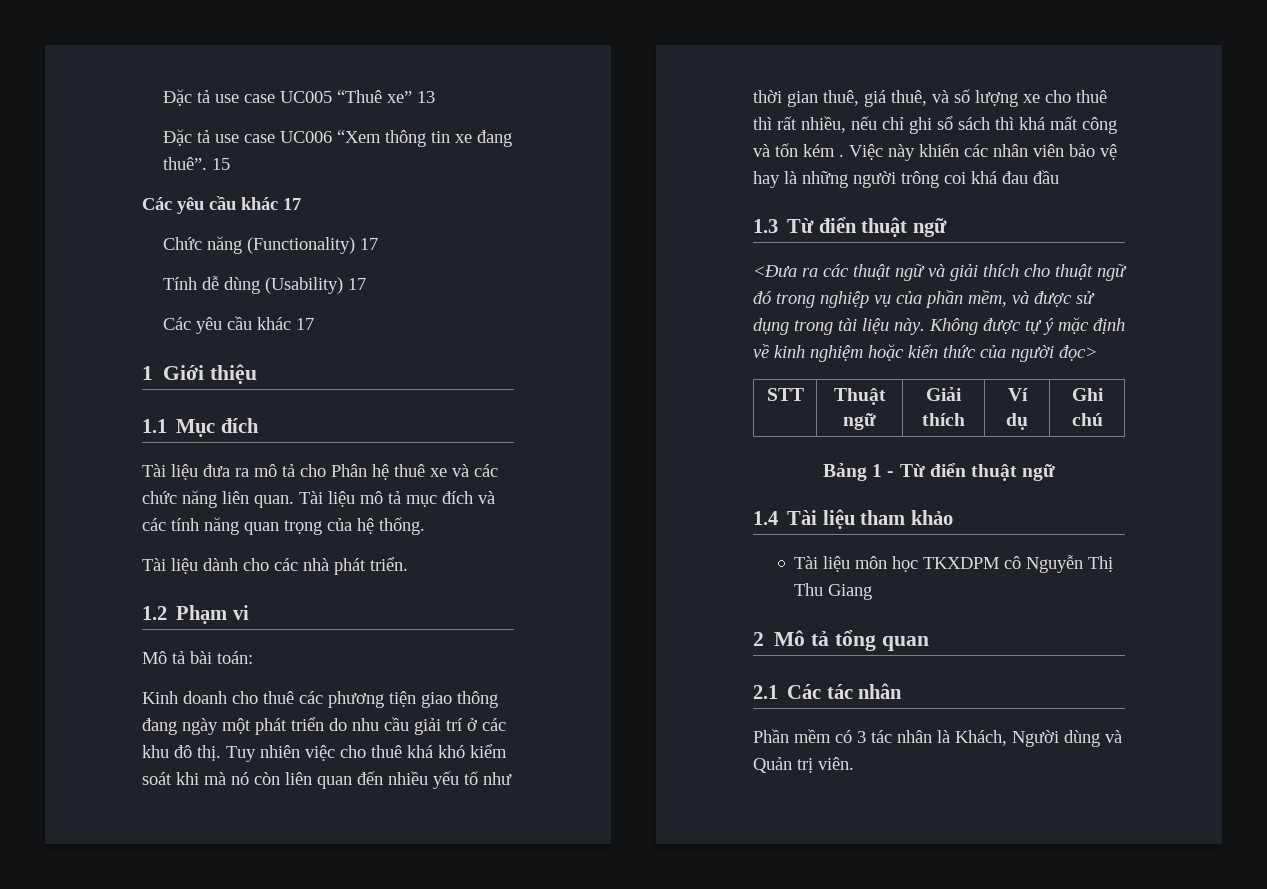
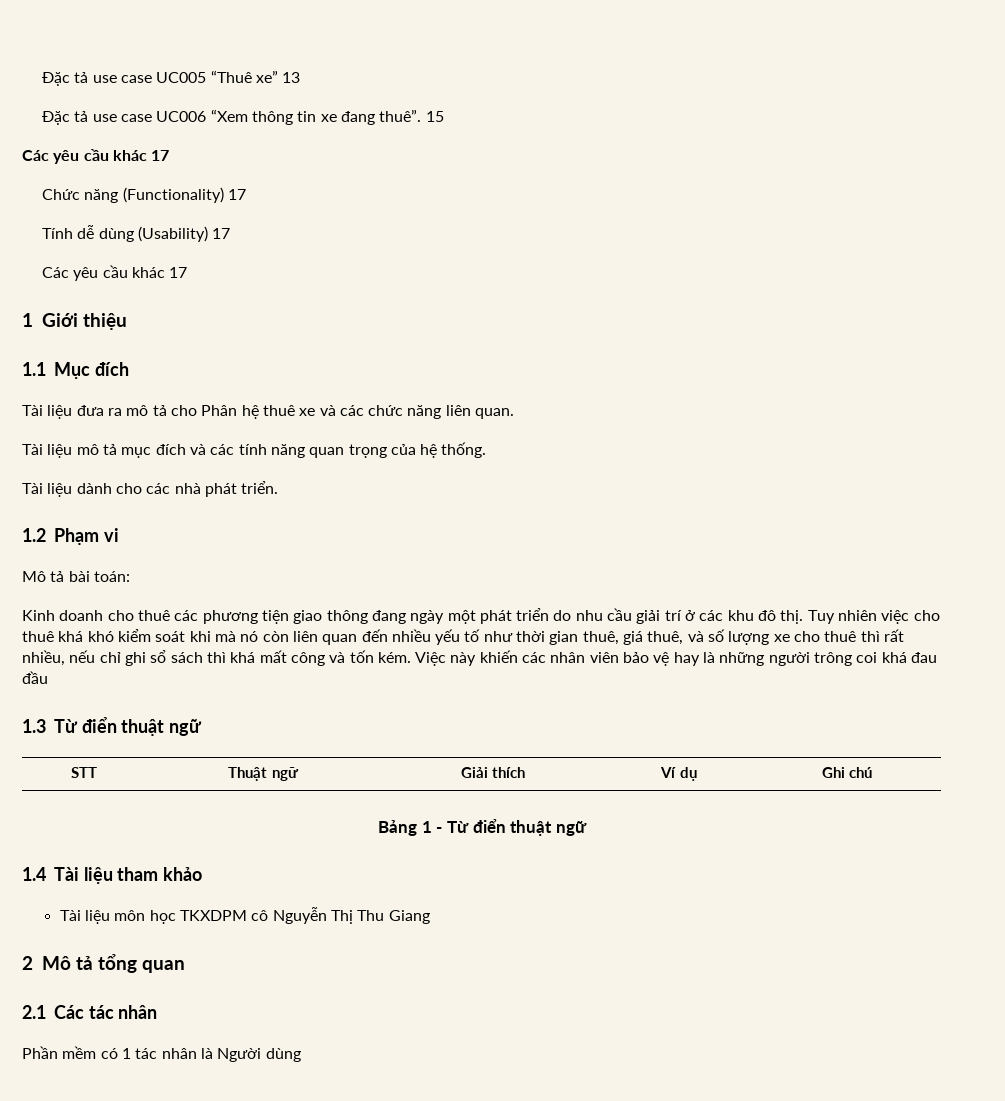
- Tài liệu đưa ra mô tả cho Phân hệ thuê xe và các chức năng liên quan. Tài liệu mô tả mục đích và các tính năng quan trọng của hệ thống.
+ Tài liệu đưa ra mô tả cho Phân hệ thuê xe và các chức năng liên quan.
+ Tài liệu mô tả mục đích và các tính năng quan trọng của hệ thống.
- Tuy nhiên việc cho thuê khá khó kiểm soát khi mà nó còn liên quan đến nhiều yếu tố như thời gian thuê, giá thuê, và số lượng xe cho thuê thì rất nhiều, nếu chỉ ghi sổ sách thì khá mất công và tốn kém .
+ Tuy nhiên việc cho thuê khá khó kiểm soát khi mà nó còn liên quan đến nhiều yếu tố như thời gian thuê, giá thuê, và số lượng xe cho thuê thì rất nhiều, nếu chỉ ghi sổ sách thì khá mất công và tốn kém.
- <Đưa ra các thuật ngữ và giải thích cho thuật ngữ đó trong nghiệp vụ của phần mềm, và được sử dụng trong tài liệu này. Không được tự ý mặc định về kinh nghiệm hoặc kiến thức của người đọc>
- Phần mềm có 3 tác nhân là Khách, Người dùng và Quản trị viên.
+ Phần mềm có 1 tác nhân là Người dùng

